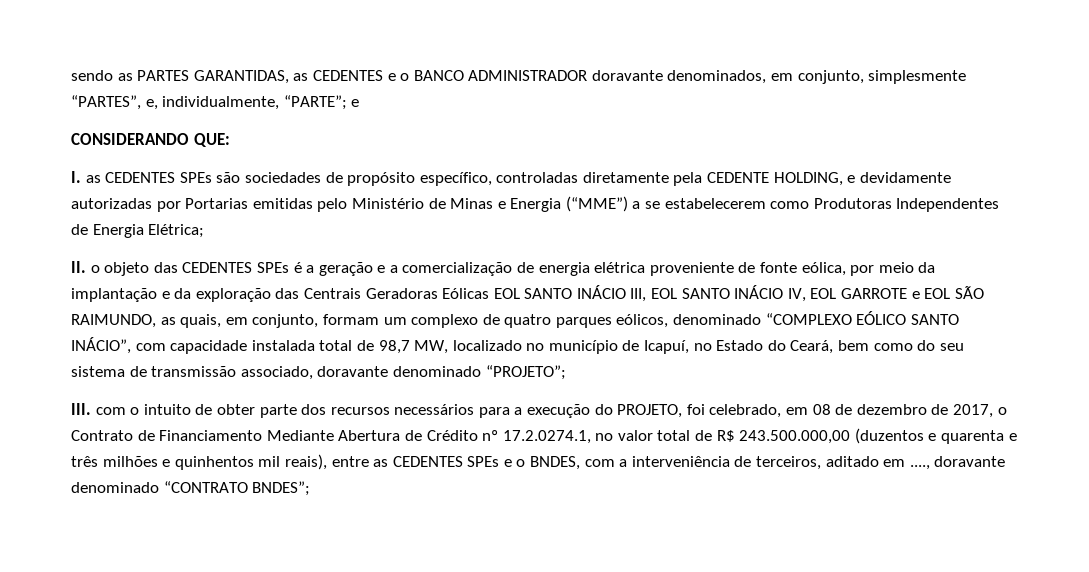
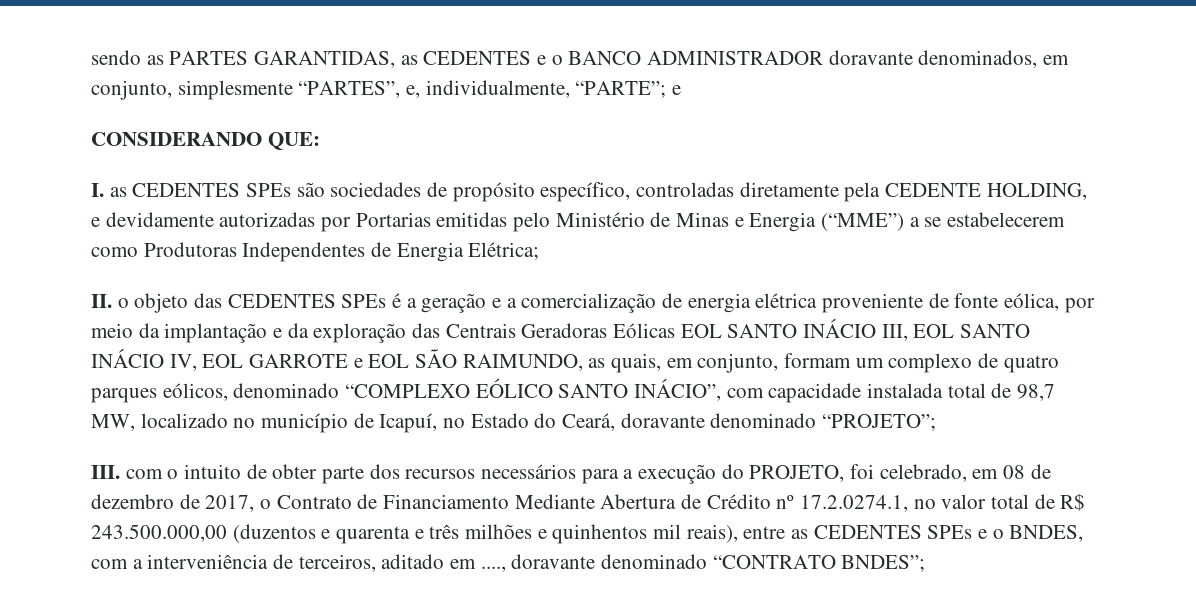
- II. o objeto das CEDENTES SPEs é a geração e a comercialização de energia elétrica proveniente de fonte eólica, por meio da implantação e da exploração das Centrais Geradoras Eólicas EOL SANTO INÁCIO III, EOL SANTO INÁCIO IV, EOL GARROTE e EOL SÃO RAIMUNDO, as quais, em conjunto, formam um complexo de quatro parques eólicos, denominado “COMPLEXO EÓLICO SANTO INÁCIO”, com capacidade instalada total de 98,7 MW, localizado no município de Icapuí, no Estado do Ceará, bem como do seu sistema de transmissão associado, doravante denominado “PROJETO”;
+ II. o objeto das CEDENTES SPEs é a geração e a comercialização de energia elétrica proveniente de fonte eólica, por meio da implantação e da exploração das Centrais Geradoras Eólicas EOL SANTO INÁCIO III, EOL SANTO INÁCIO IV, EOL GARROTE e EOL SÃO RAIMUNDO, as quais, em conjunto, formam um complexo de quatro parques eólicos, denominado “COMPLEXO EÓLICO SANTO INÁCIO”, com capacidade instalada total de 98,7 MW, localizado no município de Icapuí, no Estado do Ceará, doravante denominado “PROJETO”;

